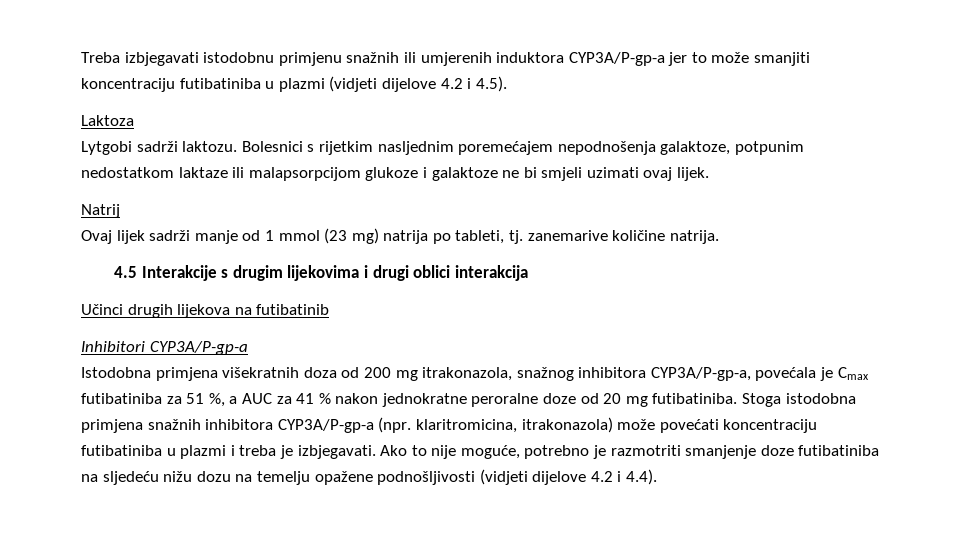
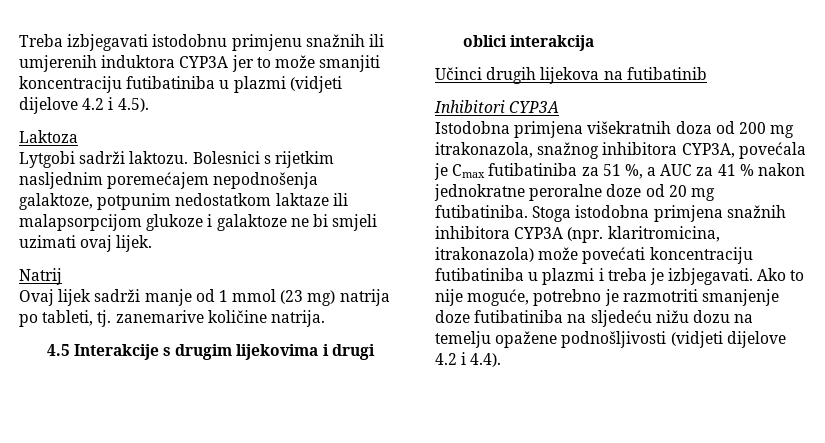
- Treba izbjegavati istodobnu primjenu snažnih ili umjerenih induktora CYP3A/P-gp-a jer to može smanjiti koncentraciju futibatiniba u plazmi (vidjeti dijelove 4.2 i 4.5).
+ Treba izbjegavati istodobnu primjenu snažnih ili umjerenih induktora CYP3A jer to može smanjiti koncentraciju futibatiniba u plazmi (vidjeti dijelove 4.2 i 4.5).
- Inhibitori CYP3A/P-gp-a
+ Inhibitori CYP3A
- Istodobna primjena višekratnih doza od 200 mg itrakonazola, snažnog inhibitora CYP3A/P-gp-a, povećala je Cmax futibatiniba za 51 %, a AUC za 41 % nakon jednokratne peroralne doze od 20 mg futibatiniba.
+ Istodobna primjena višekratnih doza od 200 mg itrakonazola, snažnog inhibitora CYP3A, povećala je Cmax futibatiniba za 51 %, a AUC za 41 % nakon jednokratne peroralne doze od 20 mg futibatiniba.
- Stoga istodobna primjena snažnih inhibitora CYP3A/P-gp-a (npr. klaritromicina, itrakonazola) može povećati koncentraciju futibatiniba u plazmi i treba je izbjegavati.
+ Stoga istodobna primjena snažnih inhibitora CYP3A (npr. klaritromicina, itrakonazola) može povećati koncentraciju futibatiniba u plazmi i treba je izbjegavati.

